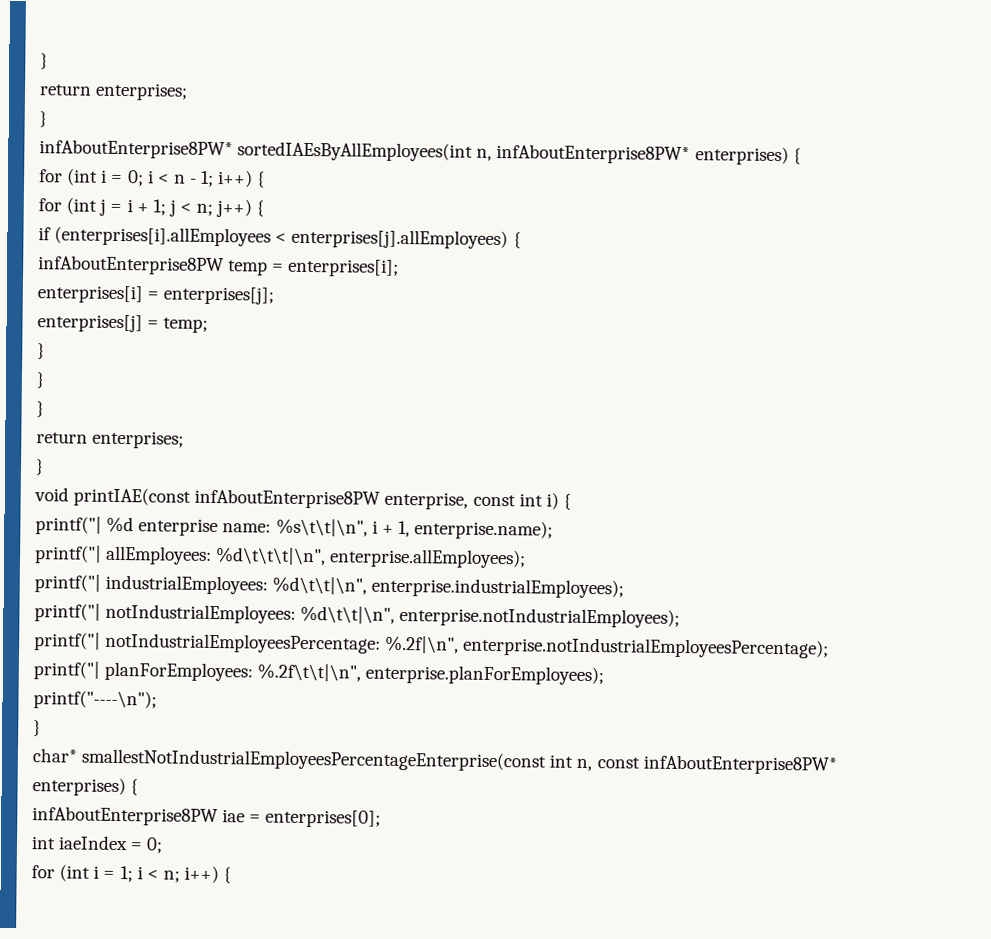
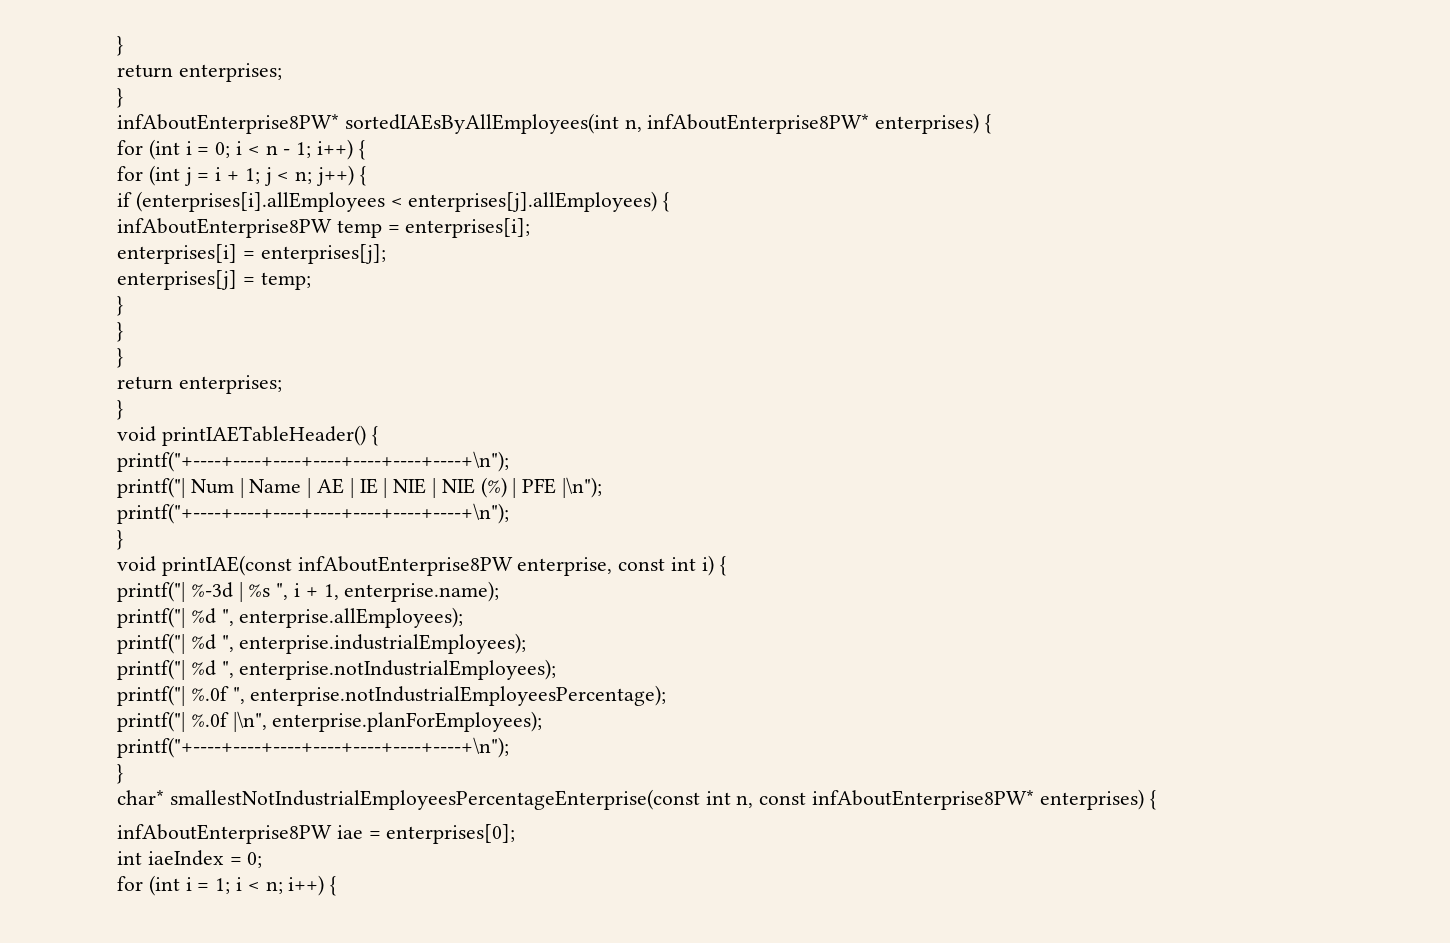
+ void printIAETableHeader() {
+ printf("+----+----+----+----+----+----+----+\n");
+ printf("| Num | Name | AE | IE | NIE | NIE (%) | PFE |\n");
+ printf("+----+----+----+----+----+----+----+\n");
+ }
- printf("| %d enterprise name: %s\t\t|\n", i + 1, enterprise.name);
+ printf("| %-3d | %s ", i + 1, enterprise.name);
- printf("| allEmployees: %d\t\t\t|\n", enterprise.allEmployees);
+ printf("| %d ", enterprise.allEmployees);
- printf("| industrialEmployees: %d\t\t|\n", enterprise.industrialEmployees);
+ printf("| %d ", enterprise.industrialEmployees);
- printf("| notIndustrialEmployees: %d\t\t|\n", enterprise.notIndustrialEmployees);
+ printf("| %d ", enterprise.notIndustrialEmployees);
- printf("| notIndustrialEmployeesPercentage: %.2f|\n", enterprise.notIndustrialEmployeesPercentage);
+ printf("| %.0f ", enterprise.notIndustrialEmployeesPercentage);
- printf("| planForEmployees: %.2f\t\t|\n", enterprise.planForEmployees);
- printf("----\n");
+ printf("| %.0f |\n", enterprise.planForEmployees);
+ printf("+----+----+----+----+----+----+----+\n");

